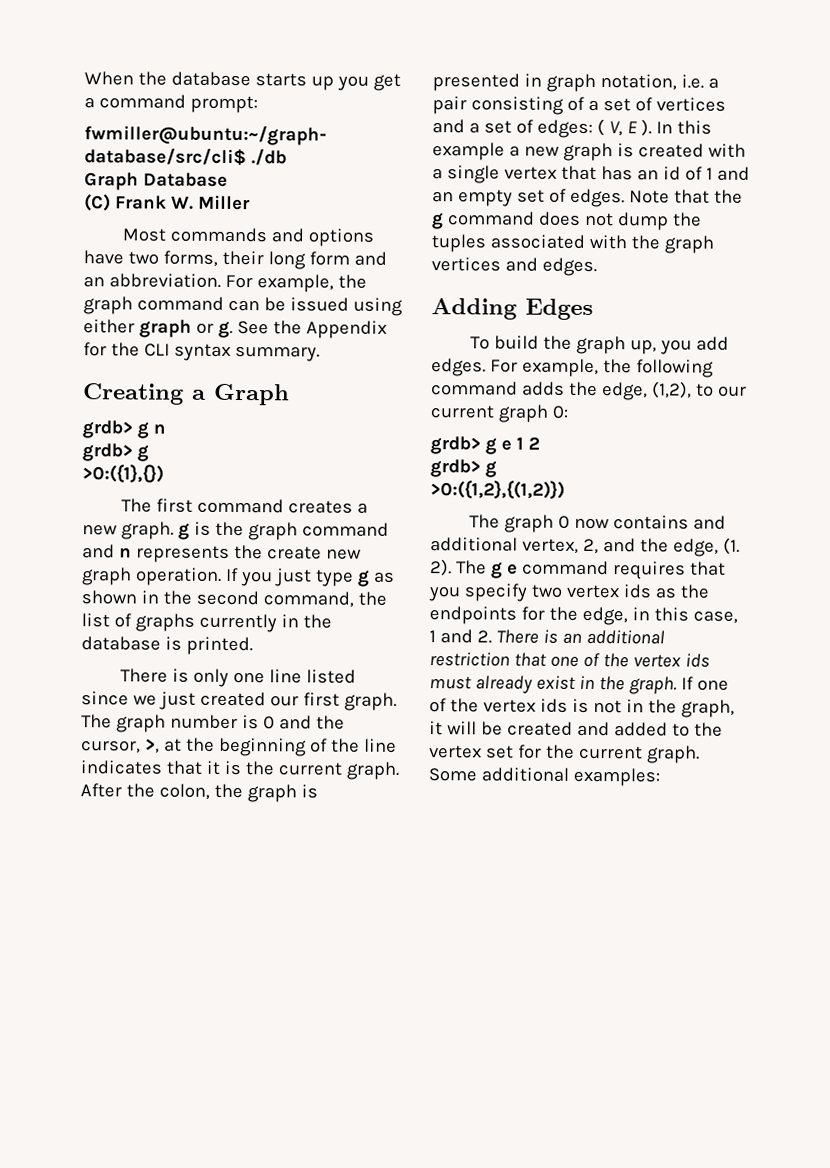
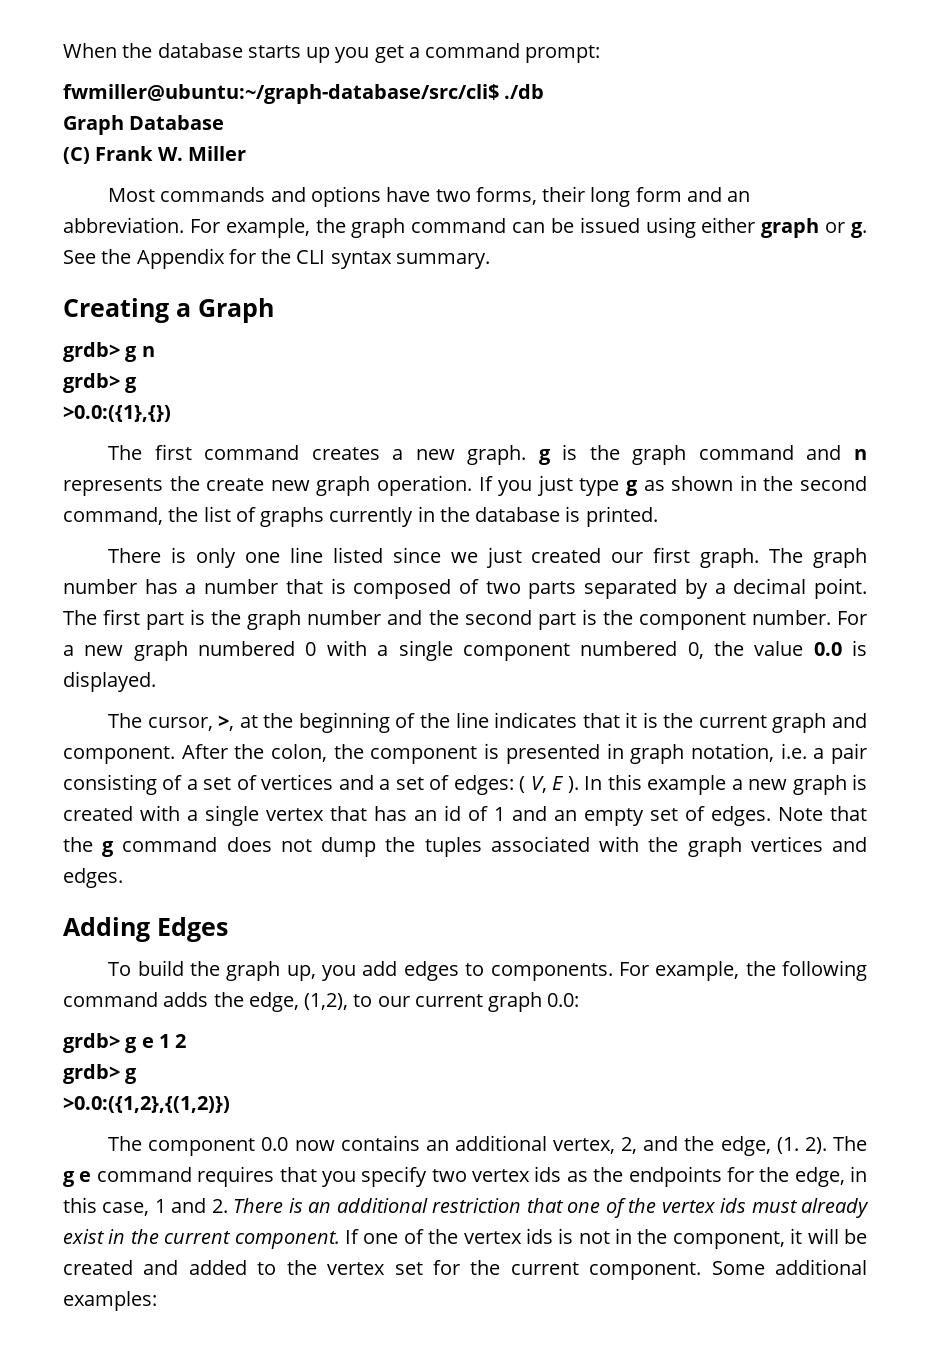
- >0:({1},{})
+ >0.0:({1},{})
- The graph number is 0 and the cursor, >, at the beginning of the line indicates that it is the current graph.
+ The graph number has a number that is composed of two parts separated by a decimal point. The first part is the graph number and the second part is the component number. For a new graph numbered 0 with a single component numbered 0, the value 0.0 is displayed.
+ The cursor, >, at the beginning of the line indicates that it is the current graph and component.
- After the colon, the graph is presented in graph notation, i.e. a pair consisting of a set of vertices and a set of edges: ( V, E ).
+ After the colon, the component is presented in graph notation, i.e. a pair consisting of a set of vertices and a set of edges: ( V, E ).
- To build the graph up, you add edges.
+ To build the graph up, you add edges to components.
- For example, the following command adds the edge, (1,2), to our current graph 0:
+ For example, the following command adds the edge, (1,2), to our current graph 0.0:
- >0:({1,2},{(1,2)})
- The graph 0 now contains and additional vertex, 2, and the edge, (1. 2).
+ >0.0:({1,2},{(1,2)})
+ The component 0.0 now contains an additional vertex, 2, and the edge, (1. 2).
- The g e command requires that you specify two vertex ids as the endpoints for the edge, in this case, 1 and 2. There is an additional restriction that one of the vertex ids must already exist in the graph.
+ The g e command requires that you specify two vertex ids as the endpoints for the edge, in this case, 1 and 2. There is an additional restriction that one of the vertex ids must already exist in the current component.
- If one of the vertex ids is not in the graph, it will be created and added to the vertex set for the current graph.
+ If one of the vertex ids is not in the component, it will be created and added to the vertex set for the current component.

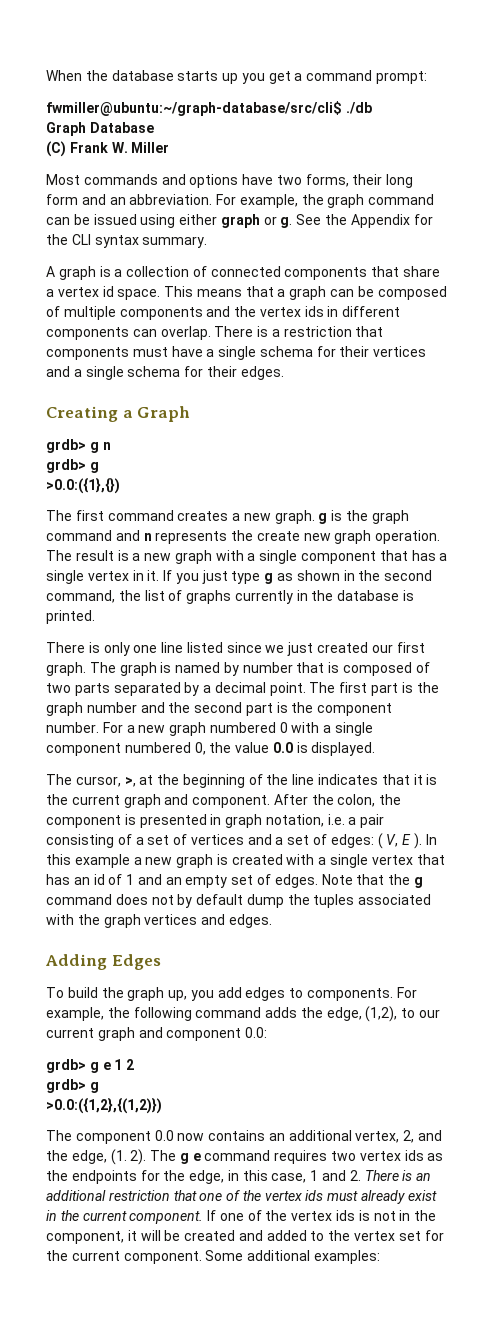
+ A graph is a collection of connected components that share a vertex id space. This means that a graph can be composed of multiple components and the vertex ids in different components can overlap. There is a restriction that components must have a single schema for their vertices and a single schema for their edges.
+ The result is a new graph with a single component that has a single vertex in it.
- The graph number has a number that is composed of two parts separated by a decimal point.
+ The graph is named by number that is composed of two parts separated by a decimal point.
- Note that the g command does not dump the tuples associated with the graph vertices and edges.
+ Note that the g command does not by default dump the tuples associated with the graph vertices and edges.
- For example, the following command adds the edge, (1,2), to our current graph 0.0:
+ For example, the following command adds the edge, (1,2), to our current graph and component 0.0:
- The g e command requires that you specify two vertex ids as the endpoints for the edge, in this case, 1 and 2. There is an additional restriction that one of the vertex ids must already exist in the current component.
+ The g e command requires two vertex ids as the endpoints for the edge, in this case, 1 and 2. There is an additional restriction that one of the vertex ids must already exist in the current component.

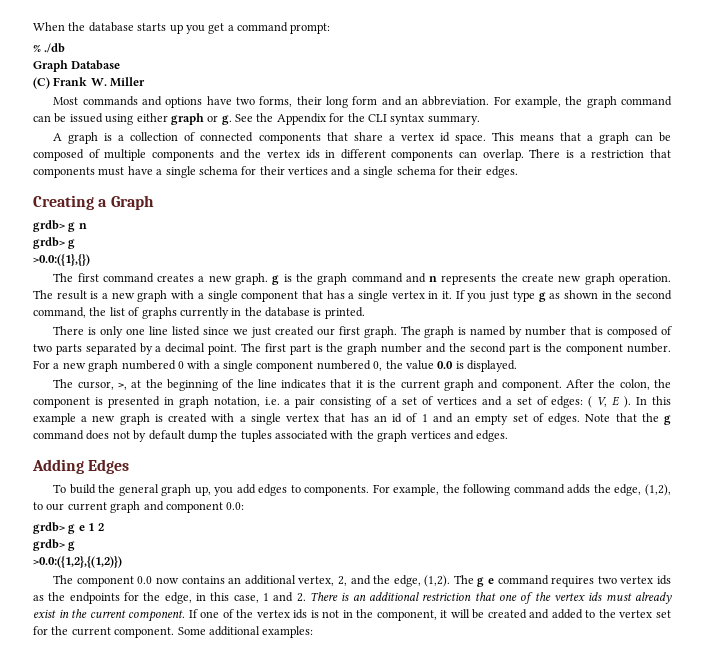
- fwmiller@ubuntu:~/graph-database/src/cli$ ./db
+ % ./db
- To build the graph up, you add edges to components.
+ To build the general graph up, you add edges to components.
- The component 0.0 now contains an additional vertex, 2, and the edge, (1. 2).
+ The component 0.0 now contains an additional vertex, 2, and the edge, (1,2).

